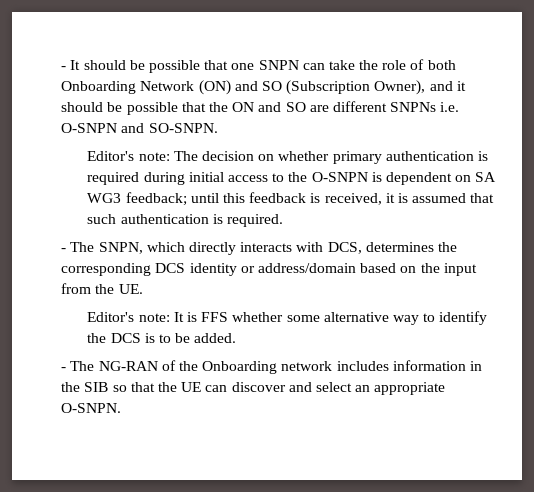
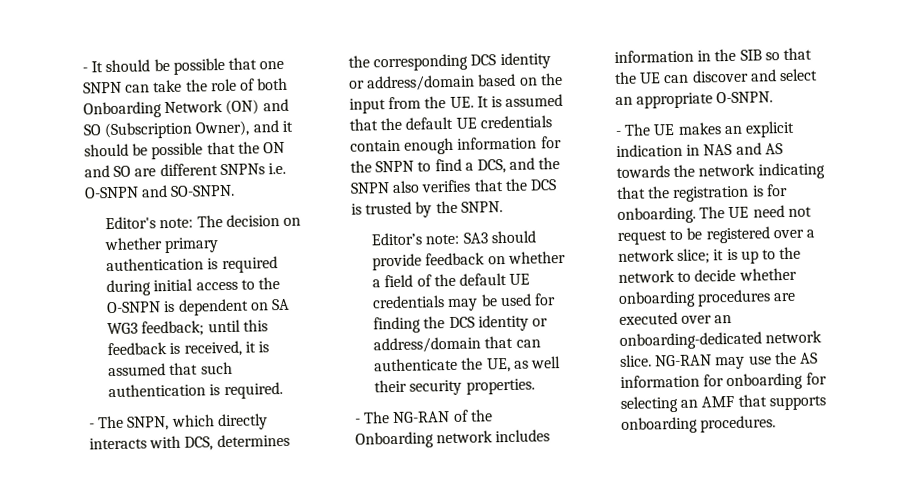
- - The SNPN, which directly interacts with DCS, determines the corresponding DCS identity or address/domain based on the input from the UE.
- Editor's note: It is FFS whether some alternative way to identify the DCS is to be added.
+ - The SNPN, which directly interacts with DCS, determines the corresponding DCS identity or address/domain based on the input from the UE. It is assumed that the default UE credentials contain enough information for the SNPN to find a DCS, and the SNPN also verifies that the DCS is trusted by the SNPN.
+ Editor’s note: SA3 should provide feedback on whether a field of the default UE credentials may be used for finding the DCS identity or address/domain that can authenticate the UE, as well their security properties.
+ - The UE makes an explicit indication in NAS and AS towards the network indicating that the registration is for onboarding. The UE need not request to be registered over a network slice; it is up to the network to decide whether onboarding procedures are executed over an onboarding-dedicated network slice. NG-RAN may use the AS information for onboarding for selecting an AMF that supports onboarding procedures.

